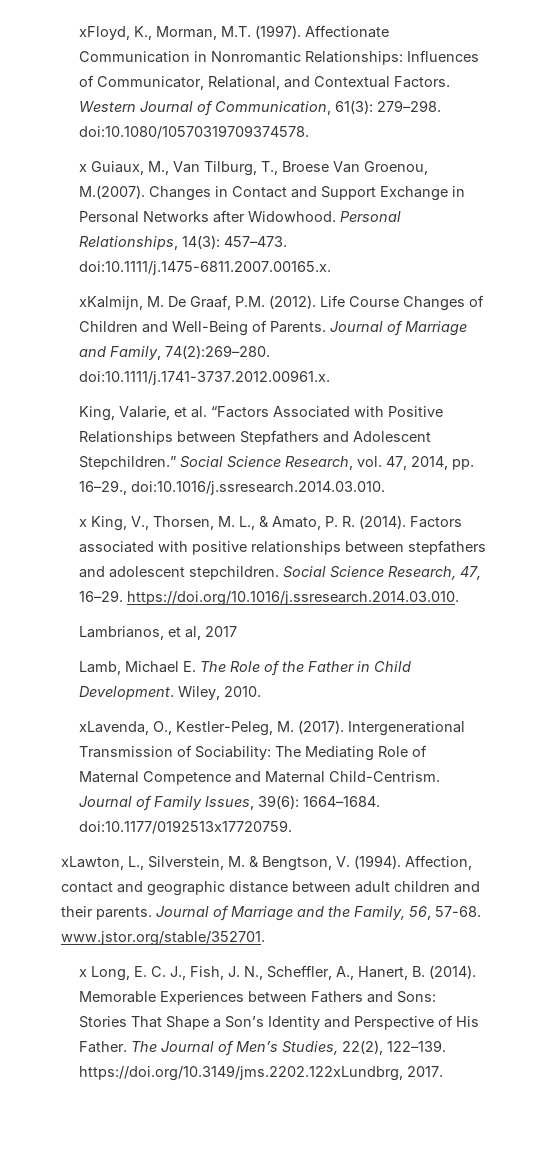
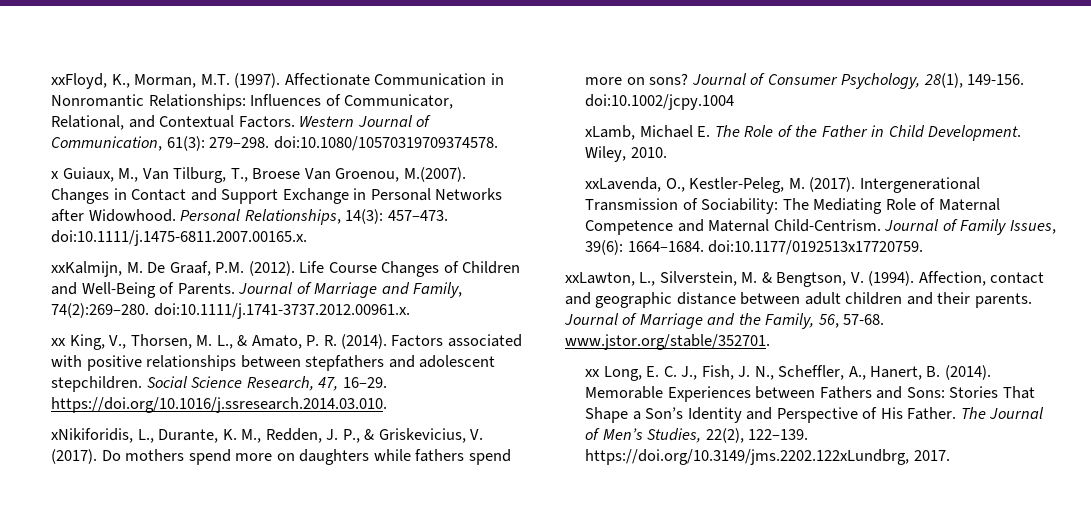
- xFloyd, K., Morman, M.T. (1997).
+ xxFloyd, K., Morman, M.T. (1997).
- xKalmijn, M. De Graaf, P.M. (2012).
+ xxKalmijn, M. De Graaf, P.M. (2012).
- King, Valarie, et al. “Factors Associated with Positive Relationships between Stepfathers and Adolescent Stepchildren.” Social Science Research, vol. 47, 2014, pp. 16–29., doi:10.1016/j.ssresearch.2014.03.010.
- x King, V., Thorsen, M. L., & Amato, P. R. (2014).
+ xx King, V., Thorsen, M. L., & Amato, P. R. (2014).
- Lambrianos, et al, 2017
- Lamb, Michael E. The Role of the Father in Child Development.
+ xNikiforidis, L., Durante, K. M., Redden, J. P., & Griskevicius, V. (2017). Do mothers spend more on daughters while fathers spend more on sons? Journal of Consumer Psychology, 28(1), 149-156. doi:10.1002/jcpy.1004
+ xLamb, Michael E. The Role of the Father in Child Development.
- xLavenda, O., Kestler-Peleg, M. (2017).
+ xxLavenda, O., Kestler-Peleg, M. (2017).
- xLawton, L., Silverstein, M. & Bengtson, V. (1994).
+ xxLawton, L., Silverstein, M. & Bengtson, V. (1994).
- x Long, E. C. J., Fish, J. N., Scheffler, A., Hanert, B. (2014).
+ xx Long, E. C. J., Fish, J. N., Scheffler, A., Hanert, B. (2014).

